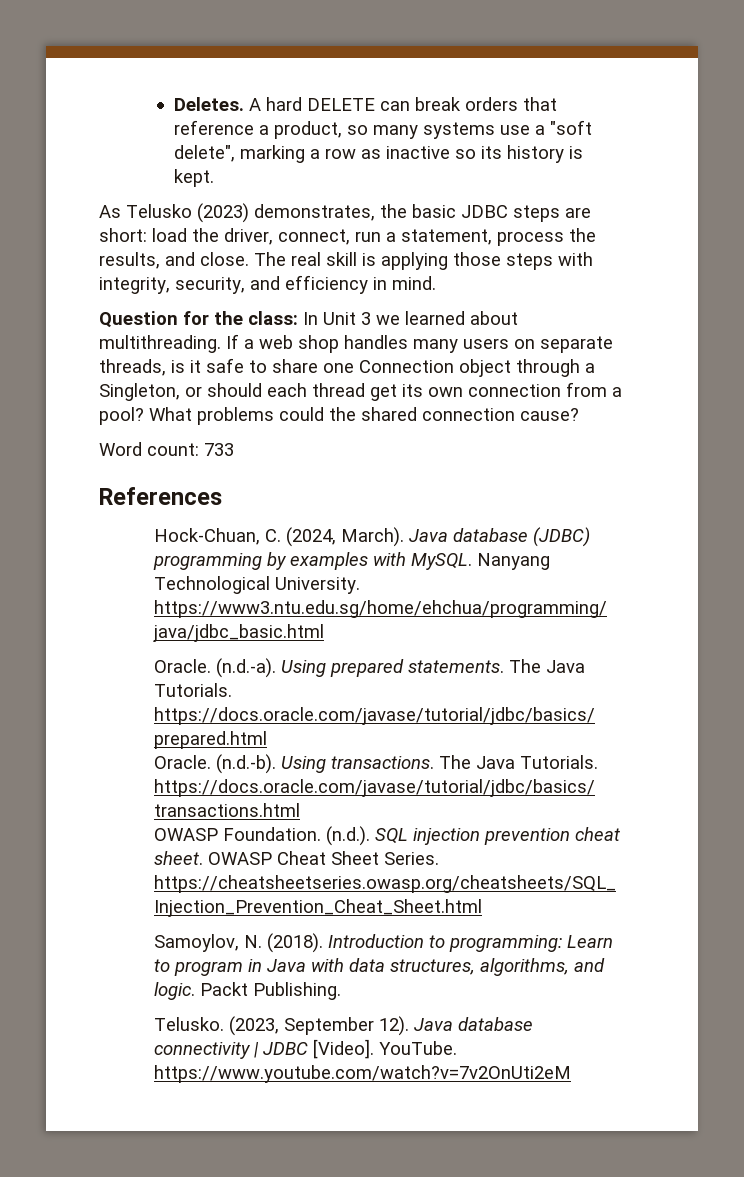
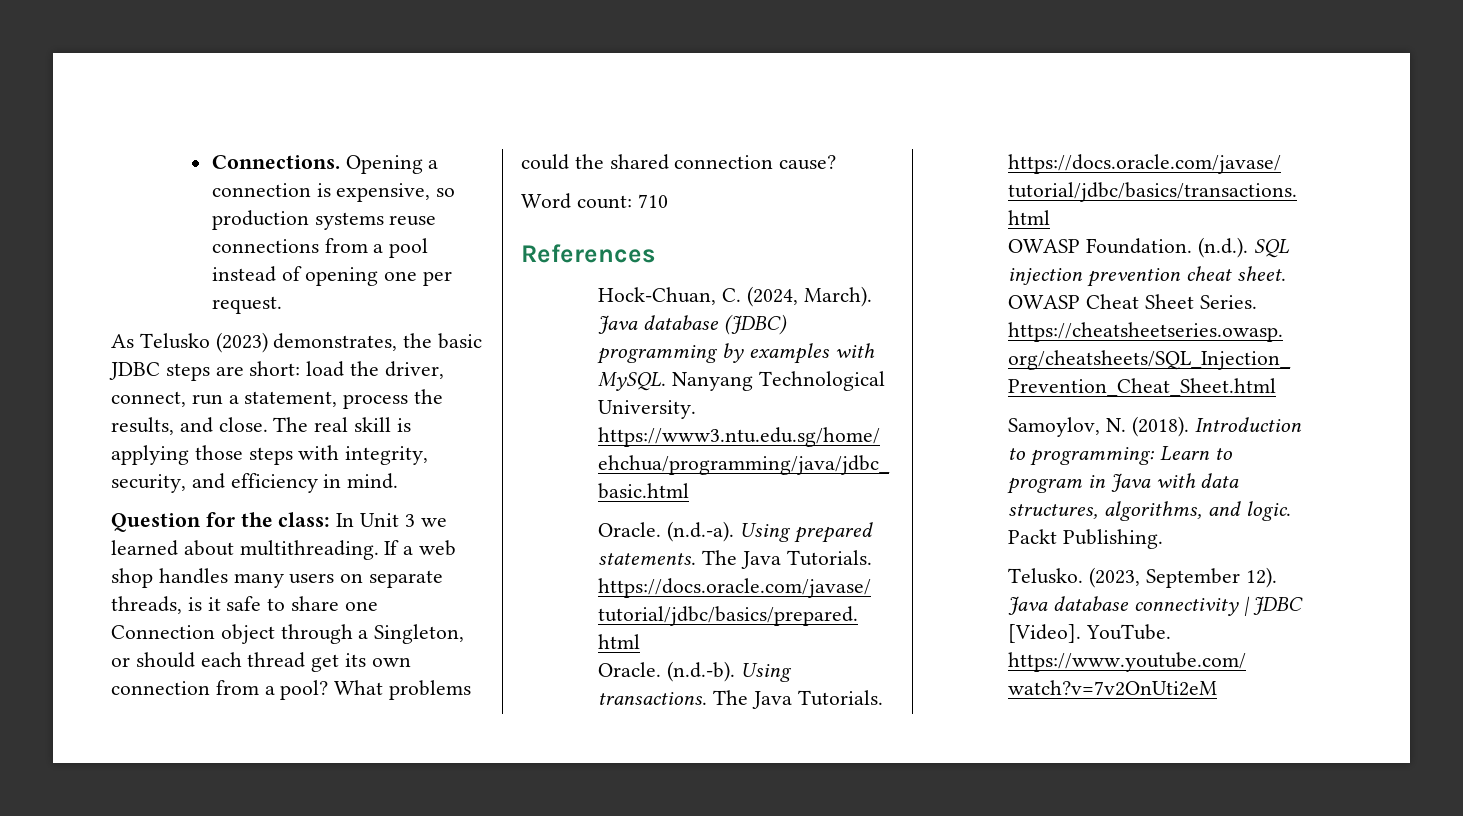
- Deletes. A hard DELETE can break orders that reference a product, so many systems use a "soft delete", marking a row as inactive so its history is kept.
+ Connections. Opening a connection is expensive, so production systems reuse connections from a pool instead of opening one per request.
- Word count: 733
+ Word count: 710

